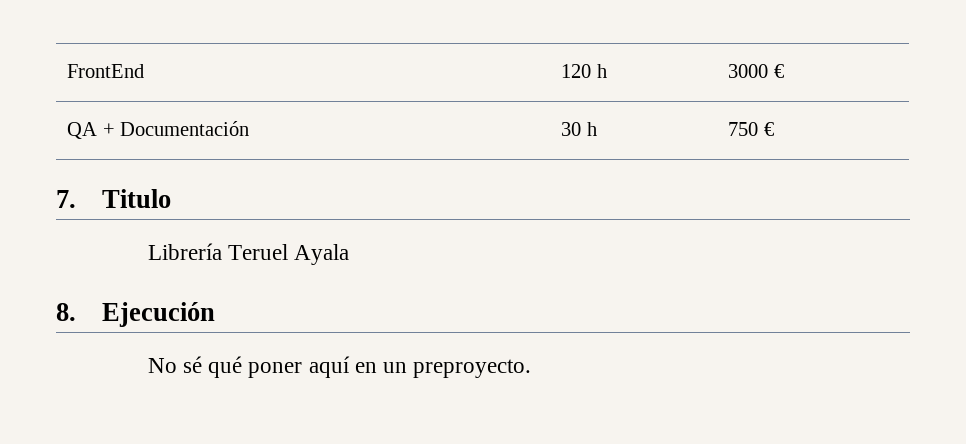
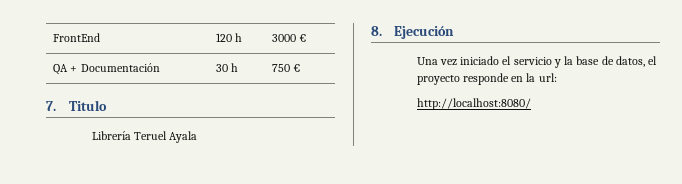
- No sé qué poner aquí en un preproyecto.
+ Una vez iniciado el servicio y la base de datos, el proyecto responde en la url:
+ http://localhost:8080/

